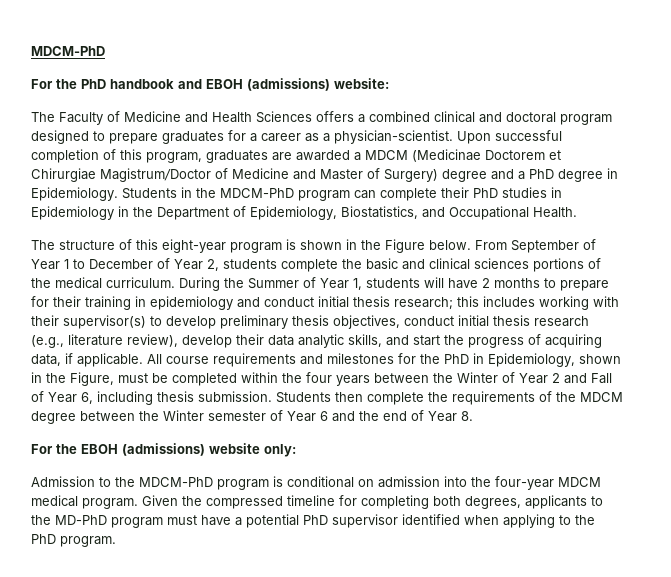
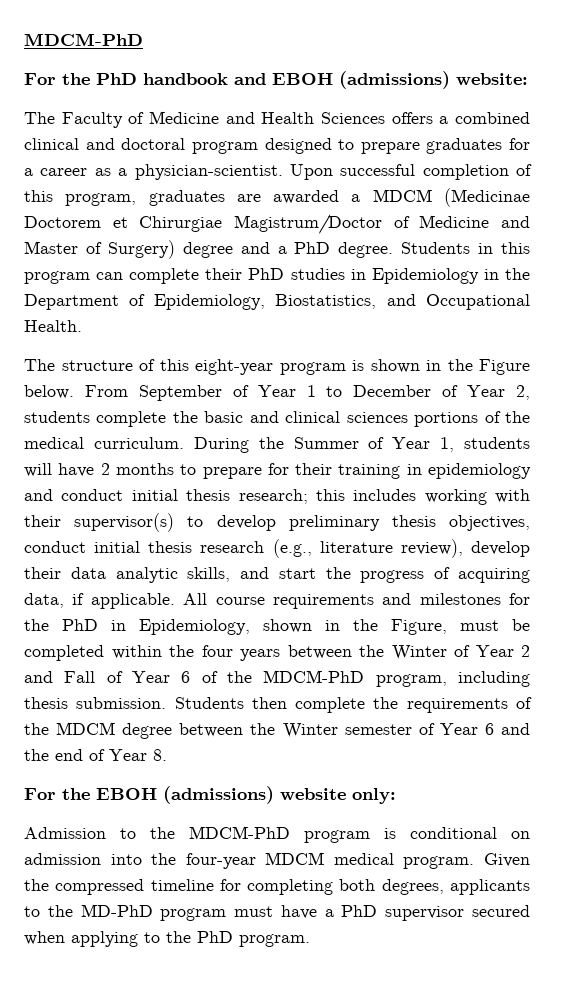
- Upon successful completion of this program, graduates are awarded a MDCM (Medicinae Doctorem et Chirurgiae Magistrum/Doctor of Medicine and Master of Surgery) degree and a PhD degree in Epidemiology. Students in the MDCM-PhD program can complete their PhD studies in Epidemiology in the Department of Epidemiology, Biostatistics, and Occupational Health.
+ Upon successful completion of this program, graduates are awarded a MDCM (Medicinae Doctorem et Chirurgiae Magistrum/Doctor of Medicine and Master of Surgery) degree and a PhD degree. Students in this program can complete their PhD studies in Epidemiology in the Department of Epidemiology, Biostatistics, and Occupational Health.
- All course requirements and milestones for the PhD in Epidemiology, shown in the Figure, must be completed within the four years between the Winter of Year 2 and Fall of Year 6, including thesis submission.
+ All course requirements and milestones for the PhD in Epidemiology, shown in the Figure, must be completed within the four years between the Winter of Year 2 and Fall of Year 6 of the MDCM-PhD program, including thesis submission.
- Given the compressed timeline for completing both degrees, applicants to the MD-PhD program must have a potential PhD supervisor identified when applying to the PhD program.
+ Given the compressed timeline for completing both degrees, applicants to the MD-PhD program must have a PhD supervisor secured when applying to the PhD program.

